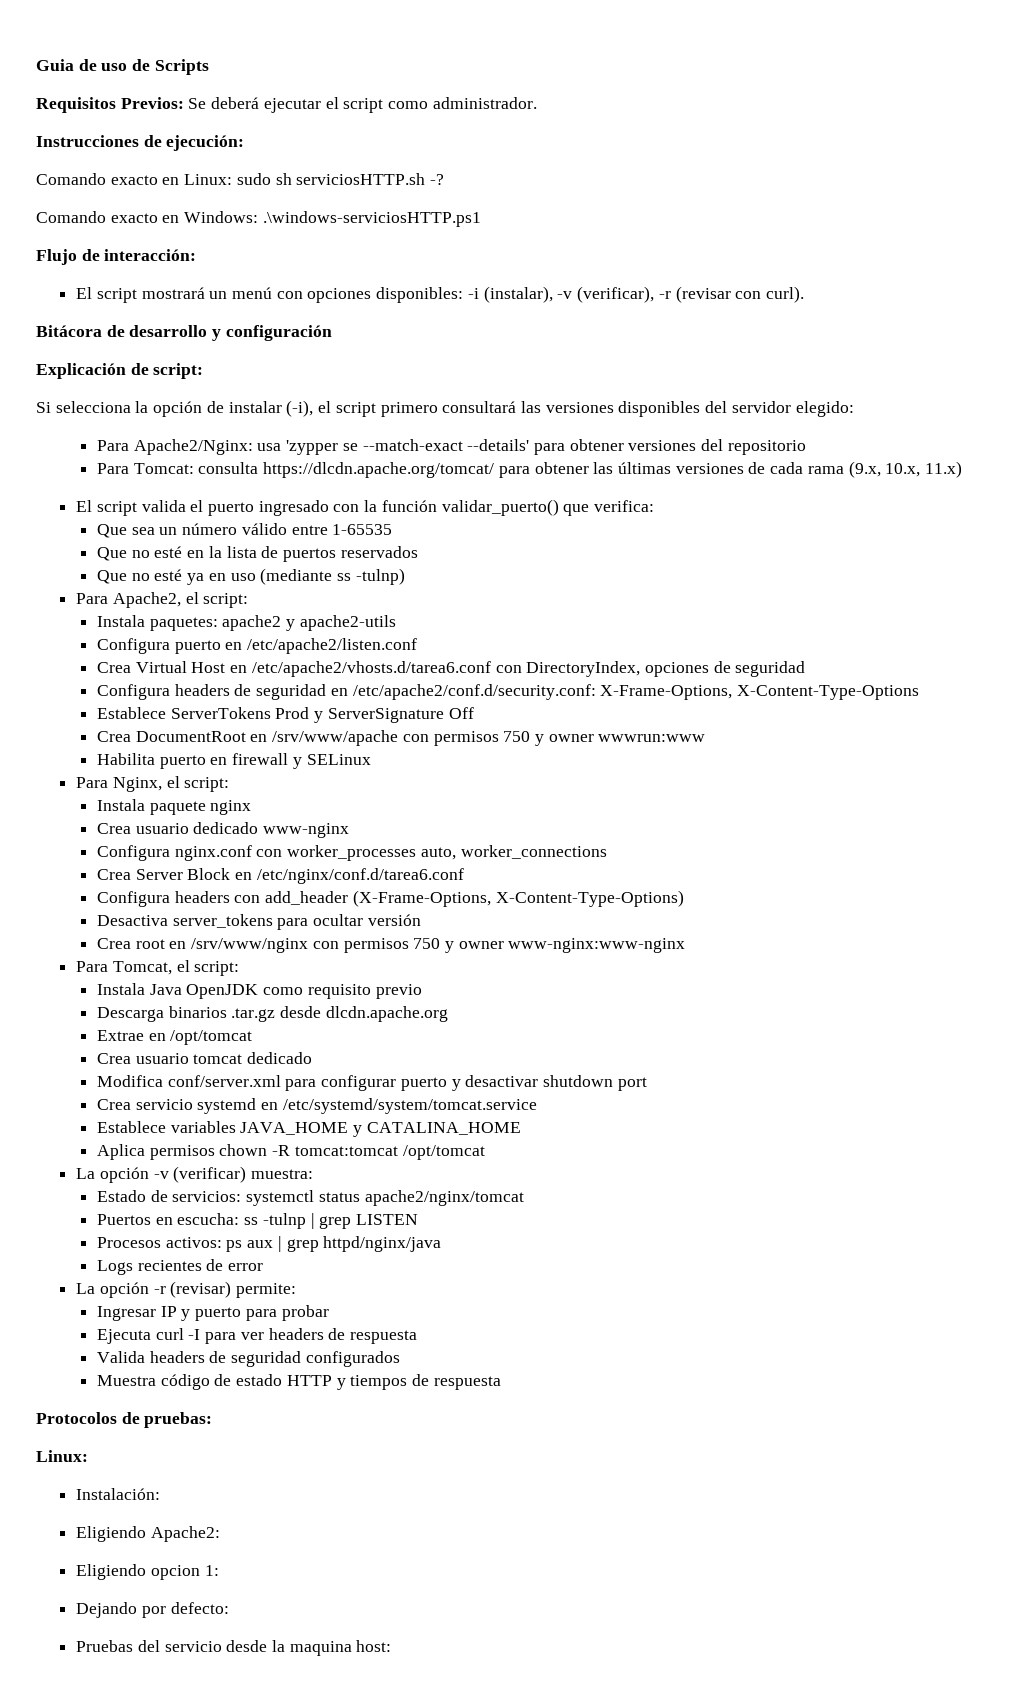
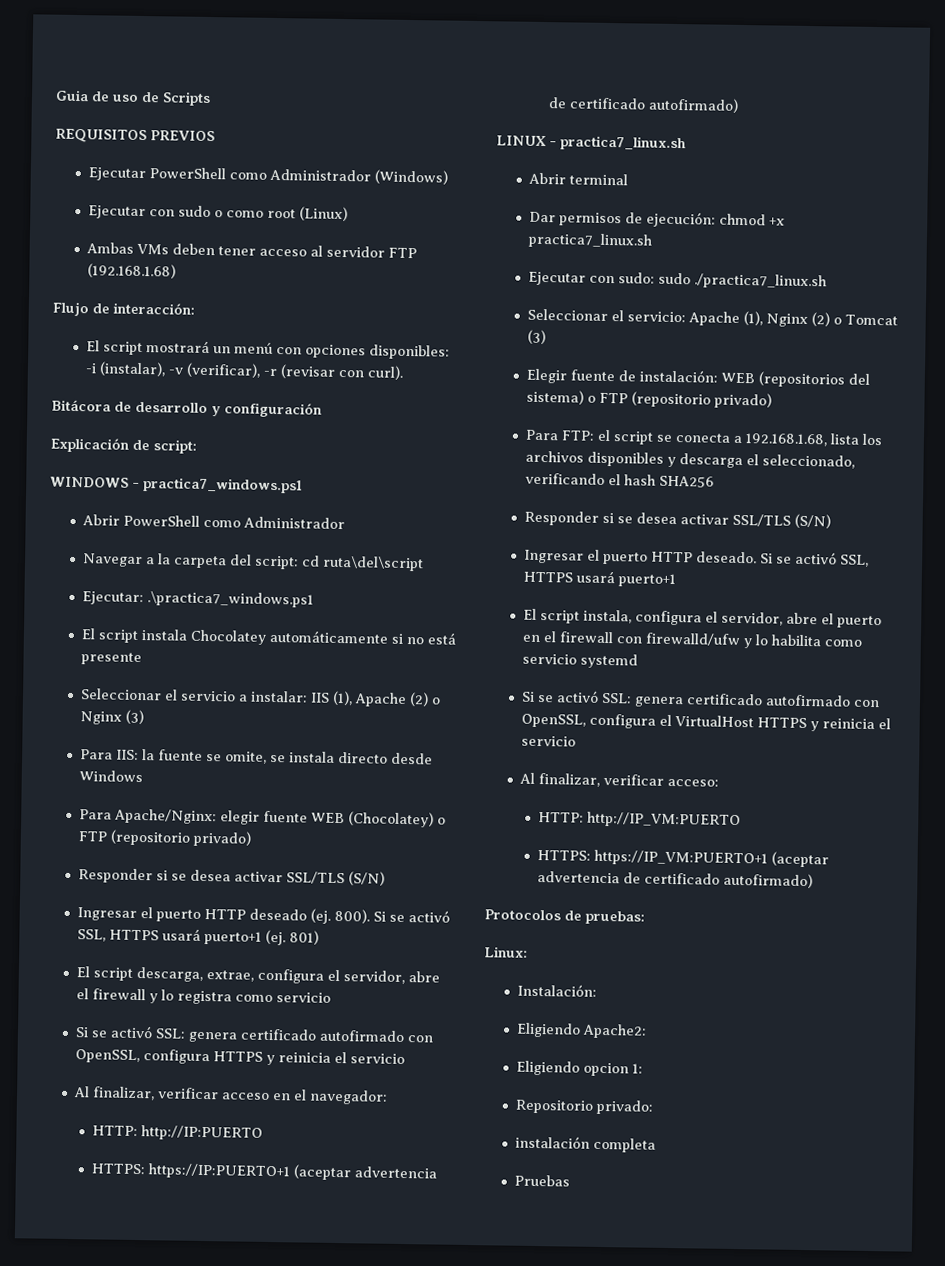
- Requisitos Previos: Se deberá ejecutar el script como administrador.
- Instrucciones de ejecución:
- Comando exacto en Linux: sudo sh serviciosHTTP.sh -?
- Comando exacto en Windows: .\windows-serviciosHTTP.ps1
+ REQUISITOS PREVIOS
+ Ejecutar PowerShell como Administrador (Windows)
+ Ejecutar con sudo o como root (Linux)
+ Ambas VMs deben tener acceso al servidor FTP (192.168.1.68)
- Si selecciona la opción de instalar (-i), el script primero consultará las versiones disponibles del servidor elegido:
- Para Apache2/Nginx: usa 'zypper se --match-exact --details' para obtener versiones del repositorio
- Para Tomcat: consulta https://dlcdn.apache.org/tomcat/ para obtener las últimas versiones de cada rama (9.x, 10.x, 11.x)
- El script valida el puerto ingresado con la función validar_puerto() que verifica:
- Que sea un número válido entre 1-65535
- Que no esté en la lista de puertos reservados
- Que no esté ya en uso (mediante ss -tulnp)
- Para Apache2, el script:
- Instala paquetes: apache2 y apache2-utils
- Configura puerto en /etc/apache2/listen.conf
- Crea Virtual Host en /etc/apache2/vhosts.d/tarea6.conf con DirectoryIndex, opciones de seguridad
- Configura headers de seguridad en /etc/apache2/conf.d/security.conf: X-Frame-Options, X-Content-Type-Options
- Establece ServerTokens Prod y ServerSignature Off
- Crea DocumentRoot en /srv/www/apache con permisos 750 y owner wwwrun:www
- Habilita puerto en firewall y SELinux
- Para Nginx, el script:
- Instala paquete nginx
- Crea usuario dedicado www-nginx
- Configura nginx.conf con worker_processes auto, worker_connections
- Crea Server Block en /etc/nginx/conf.d/tarea6.conf
- Configura headers con add_header (X-Frame-Options, X-Content-Type-Options)
- Desactiva server_tokens para ocultar versión
- Crea root en /srv/www/nginx con permisos 750 y owner www-nginx:www-nginx
- Para Tomcat, el script:
- Instala Java OpenJDK como requisito previo
- Descarga binarios .tar.gz desde dlcdn.apache.org
- Extrae en /opt/tomcat
- Crea usuario tomcat dedicado
- Modifica conf/server.xml para configurar puerto y desactivar shutdown port
- Crea servicio systemd en /etc/systemd/system/tomcat.service
- Establece variables JAVA_HOME y CATALINA_HOME
- Aplica permisos chown -R tomcat:tomcat /opt/tomcat
- La opción -v (verificar) muestra:
- Estado de servicios: systemctl status apache2/nginx/tomcat
- Puertos en escucha: ss -tulnp | grep LISTEN
- Procesos activos: ps aux | grep httpd/nginx/java
- Logs recientes de error
- La opción -r (revisar) permite:
- Ingresar IP y puerto para probar
- Ejecuta curl -I para ver headers de respuesta
- Valida headers de seguridad configurados
- Muestra código de estado HTTP y tiempos de respuesta
+ WINDOWS - practica7_windows.ps1
+ Abrir PowerShell como Administrador
+ Navegar a la carpeta del script: cd ruta\del\script
+ Ejecutar: .\practica7_windows.ps1
+ El script instala Chocolatey automáticamente si no está presente
+ Seleccionar el servicio a instalar: IIS (1), Apache (2) o Nginx (3)
+ Para IIS: la fuente se omite, se instala directo desde Windows
+ Para Apache/Nginx: elegir fuente WEB (Chocolatey) o FTP (repositorio privado)
+ Responder si se desea activar SSL/TLS (S/N)
+ Ingresar el puerto HTTP deseado (ej. 800). Si se activó SSL, HTTPS usará puerto+1 (ej. 801)
+ El script descarga, extrae, configura el servidor, abre el firewall y lo registra como servicio
+ Si se activó SSL: genera certificado autofirmado con OpenSSL, configura HTTPS y reinicia el servicio
+ Al finalizar, verificar acceso en el navegador:
+ HTTP: http://IP:PUERTO
+ HTTPS: https://IP:PUERTO+1 (aceptar advertencia de certificado autofirmado)
+ LINUX - practica7_linux.sh
+ Abrir terminal
+ Dar permisos de ejecución: chmod +x practica7_linux.sh
+ Ejecutar con sudo: sudo ./practica7_linux.sh
+ Seleccionar el servicio: Apache (1), Nginx (2) o Tomcat (3)
+ Elegir fuente de instalación: WEB (repositorios del sistema) o FTP (repositorio privado)
+ Para FTP: el script se conecta a 192.168.1.68, lista los archivos disponibles y descarga el seleccionado, verificando el hash SHA256
+ Responder si se desea activar SSL/TLS (S/N)
+ Ingresar el puerto HTTP deseado. Si se activó SSL, HTTPS usará puerto+1
+ El script instala, configura el servidor, abre el puerto en el firewall con firewalld/ufw y lo habilita como servicio systemd
+ Si se activó SSL: genera certificado autofirmado con OpenSSL, configura el VirtualHost HTTPS y reinicia el servicio
+ Al finalizar, verificar acceso:
+ HTTP: http://IP_VM:PUERTO
+ HTTPS: https://IP_VM:PUERTO+1 (aceptar advertencia de certificado autofirmado)
- Dejando por defecto:
- Pruebas del servicio desde la maquina host:
+ Repositorio privado:
+ instalación completa
+ Pruebas

